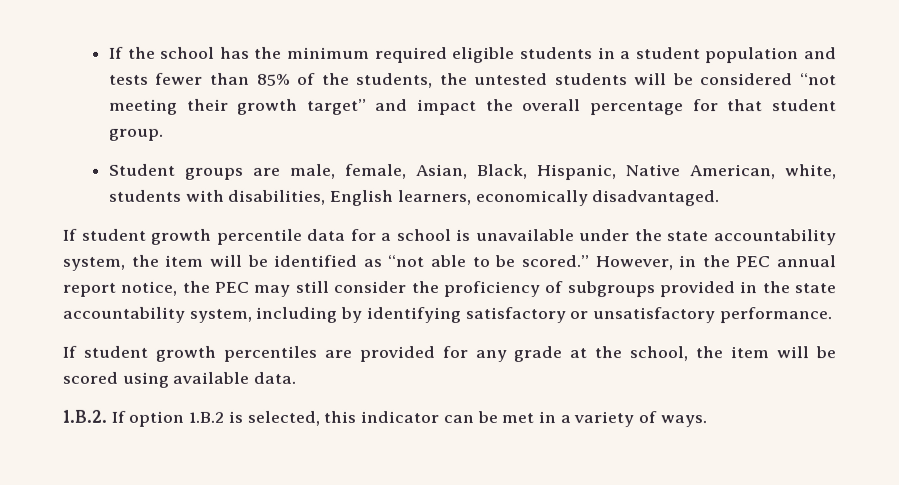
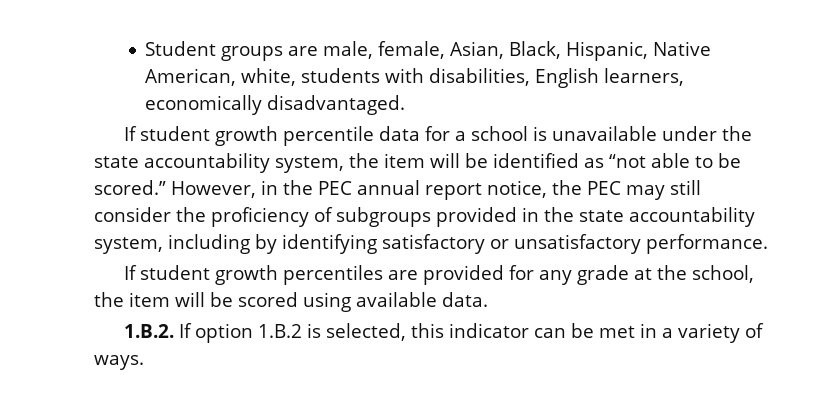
- If the school has the minimum required eligible students in a student population and tests fewer than 85% of the students, the untested students will be considered “not meeting their growth target” and impact the overall percentage for that student group.

